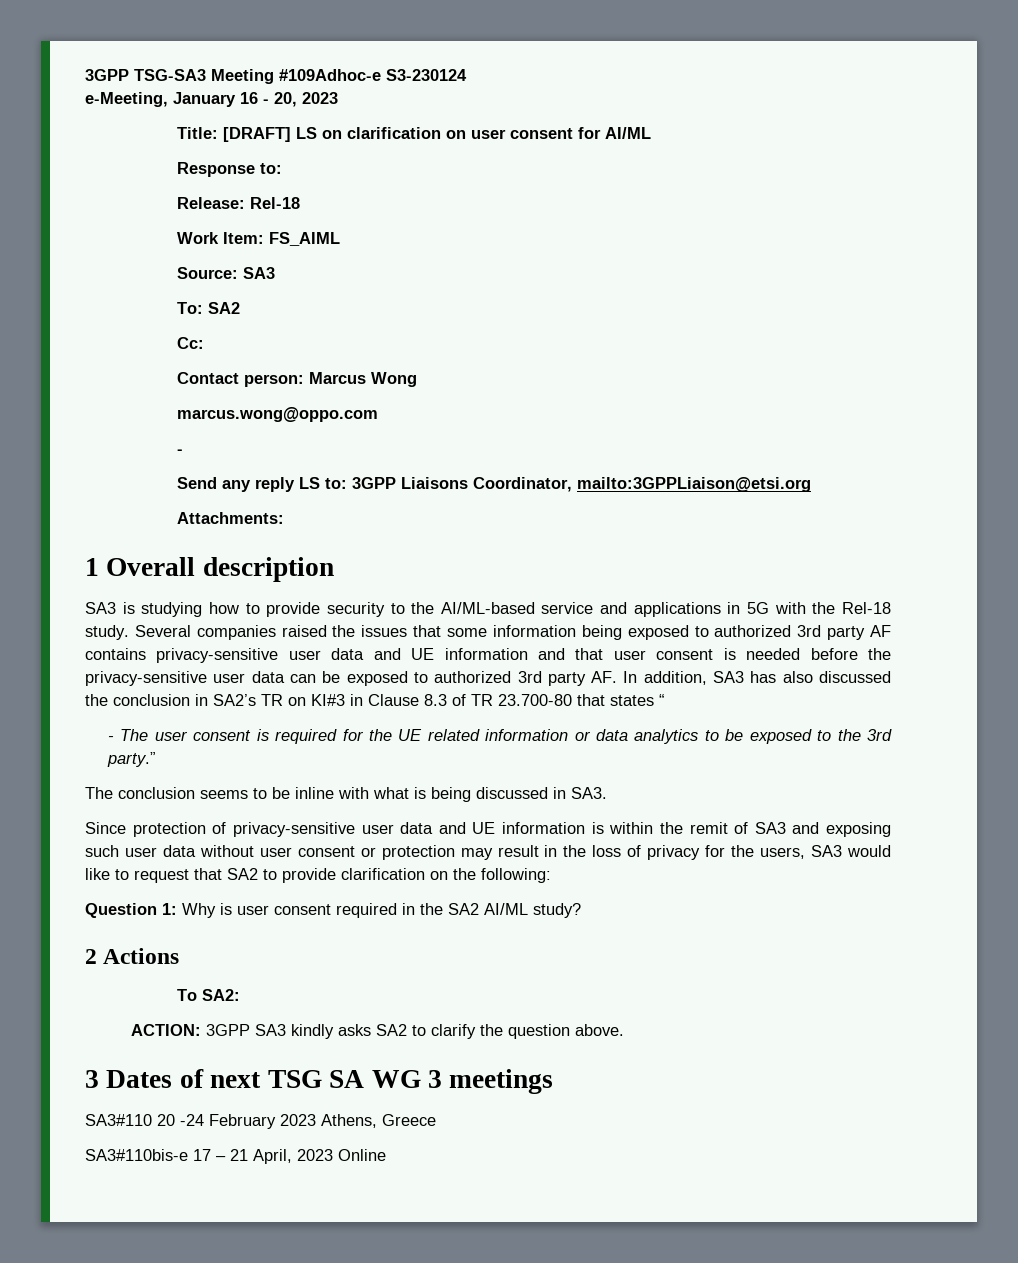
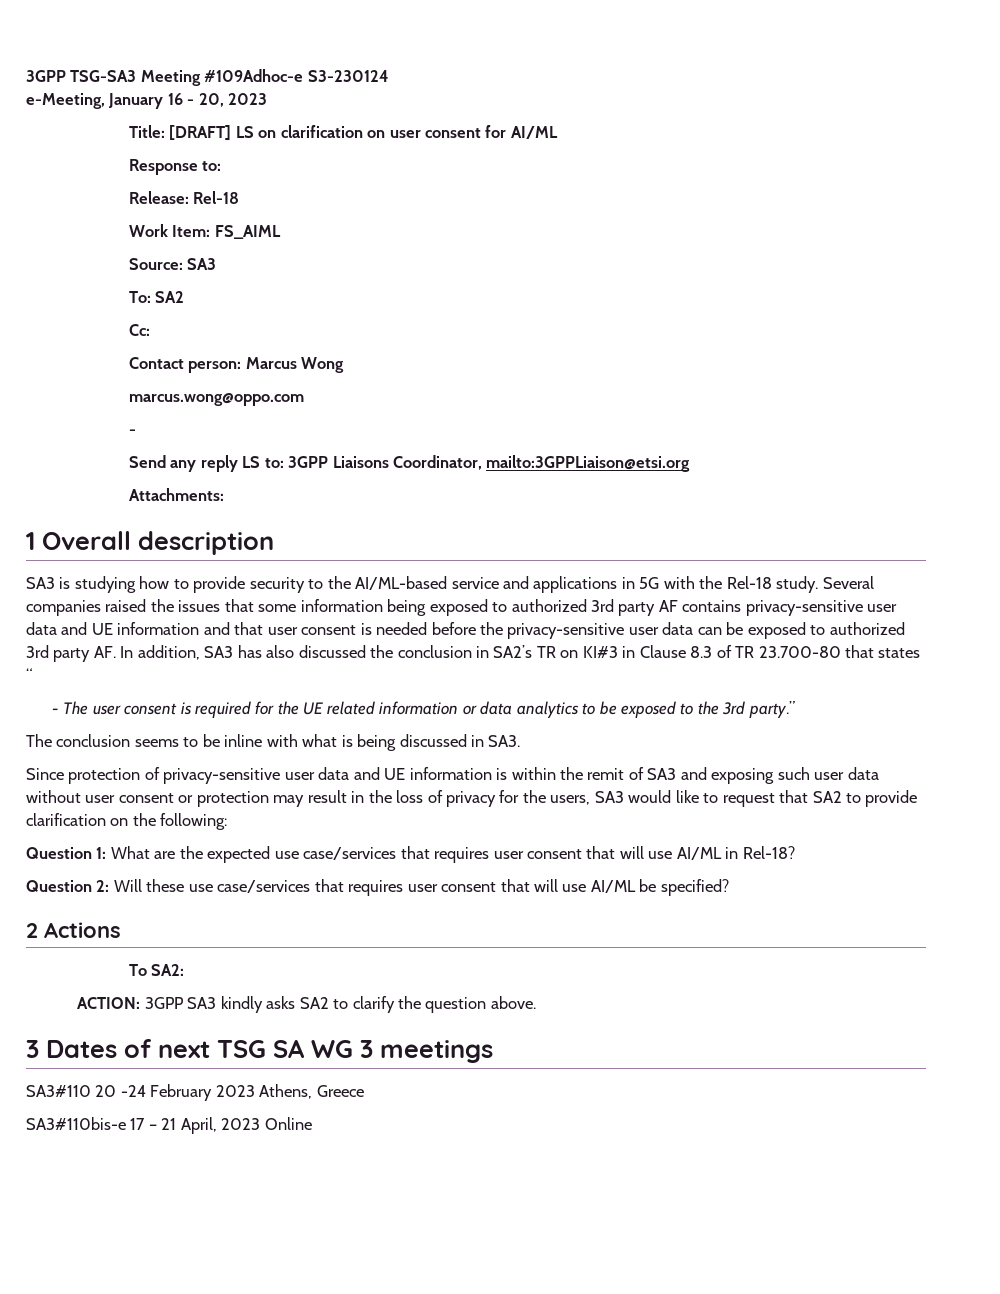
- Question 1: Why is user consent required in the SA2 AI/ML study?
+ Question 1: What are the expected use case/services that requires user consent that will use AI/ML in Rel-18?
+ Question 2: Will these use case/services that requires user consent that will use AI/ML be specified?

